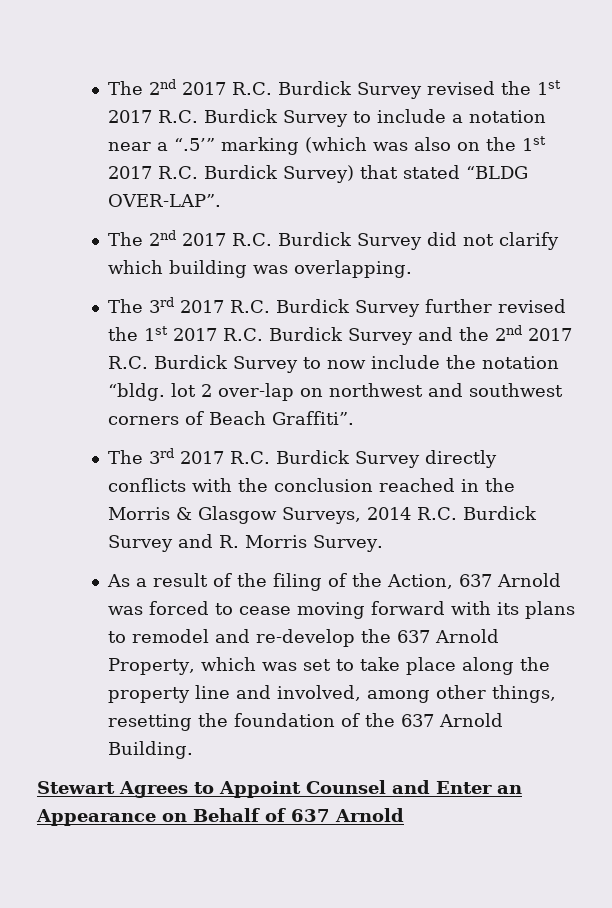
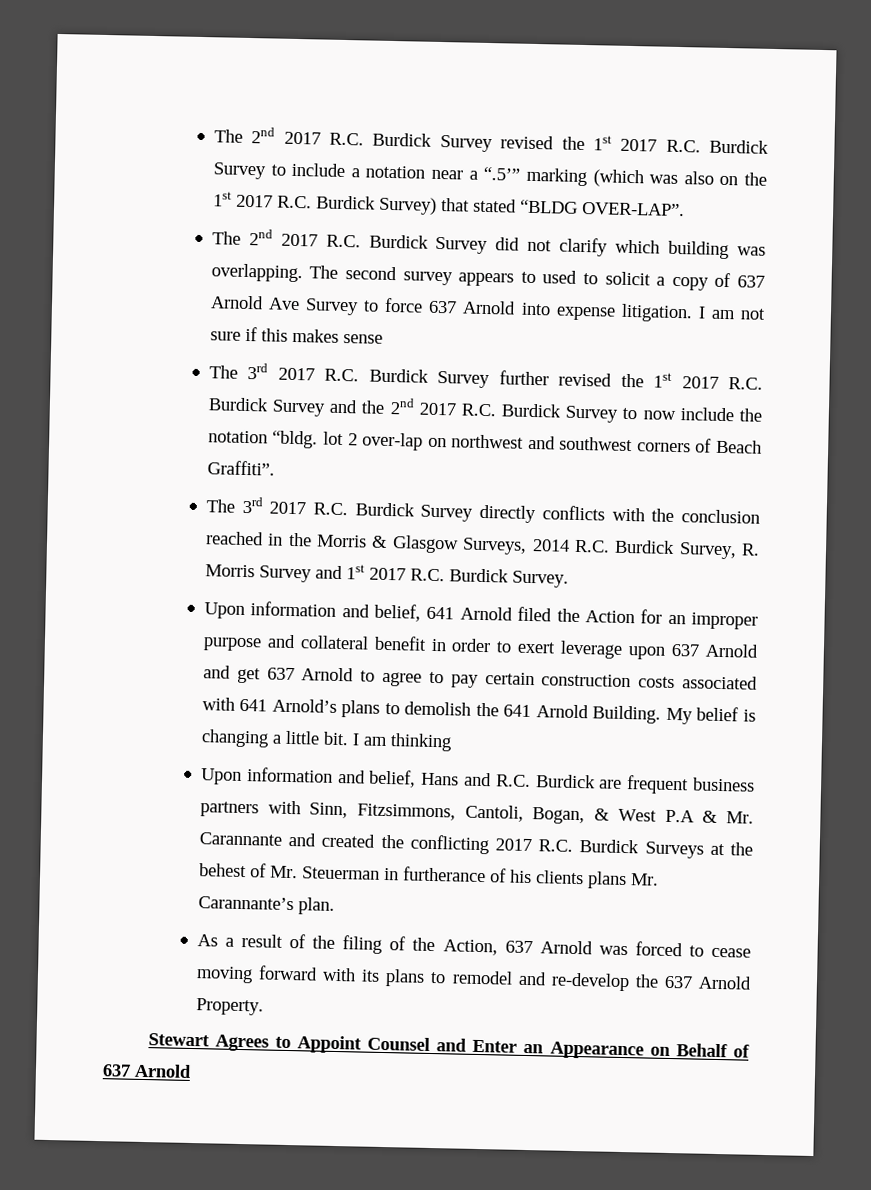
+ The second survey appears to used to solicit a copy of 637 Arnold Ave Survey to force 637 Arnold into expense litigation. I am not sure if this makes sense
- The 3rd 2017 R.C. Burdick Survey directly conflicts with the conclusion reached in the Morris & Glasgow Surveys, 2014 R.C. Burdick Survey and R. Morris Survey.
+ The 3rd 2017 R.C. Burdick Survey directly conflicts with the conclusion reached in the Morris & Glasgow Surveys, 2014 R.C. Burdick Survey, R. Morris Survey and 1st 2017 R.C. Burdick Survey.
+ Upon information and belief, 641 Arnold filed the Action for an improper purpose and collateral benefit in order to exert leverage upon 637 Arnold and get 637 Arnold to agree to pay certain construction costs associated with 641 Arnold’s plans to demolish the 641 Arnold Building. My belief is changing a little bit. I am thinking
+ Upon information and belief, Hans and R.C. Burdick are frequent business partners with Sinn, Fitzsimmons, Cantoli, Bogan, & West P.A & Mr. Carannante and created the conflicting 2017 R.C. Burdick Surveys at the behest of Mr. Steuerman in furtherance of his clients plans Mr. Carannante’s plan.
- As a result of the filing of the Action, 637 Arnold was forced to cease moving forward with its plans to remodel and re-develop the 637 Arnold Property, which was set to take place along the property line and involved, among other things, resetting the foundation of the 637 Arnold Building.
+ As a result of the filing of the Action, 637 Arnold was forced to cease moving forward with its plans to remodel and re-develop the 637 Arnold Property.

